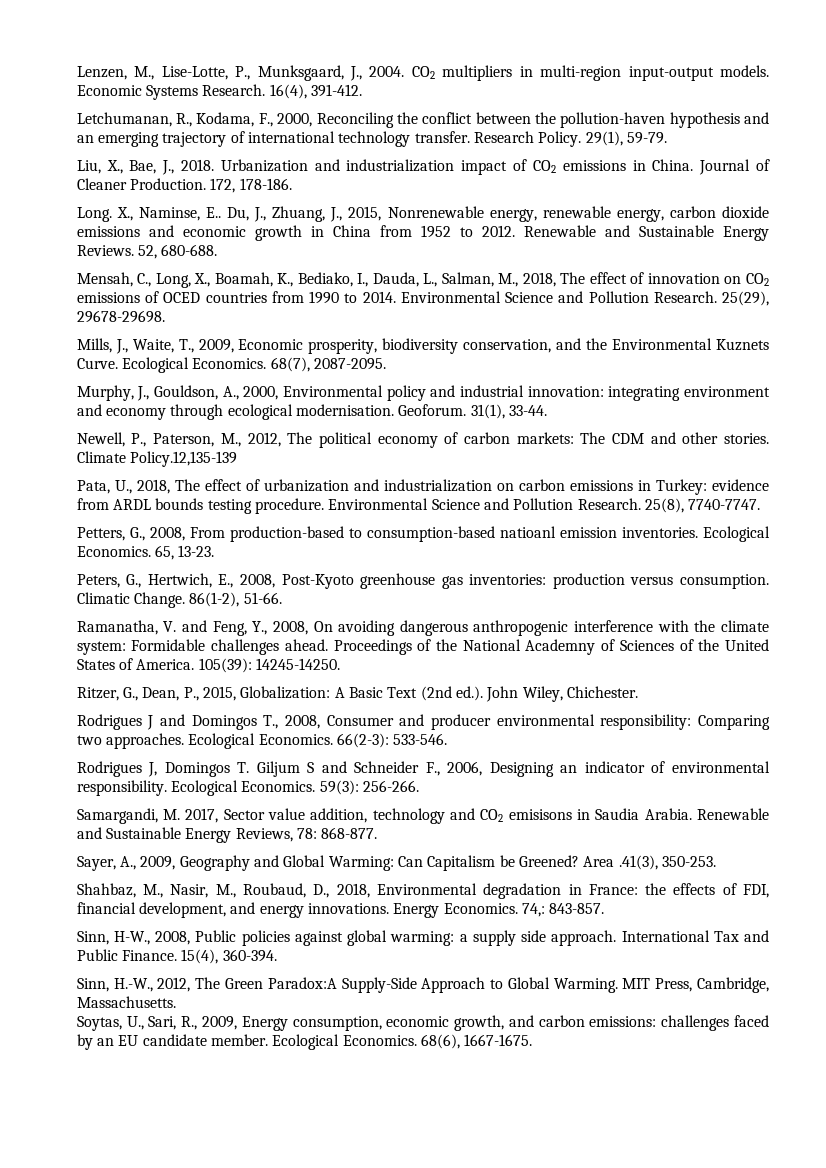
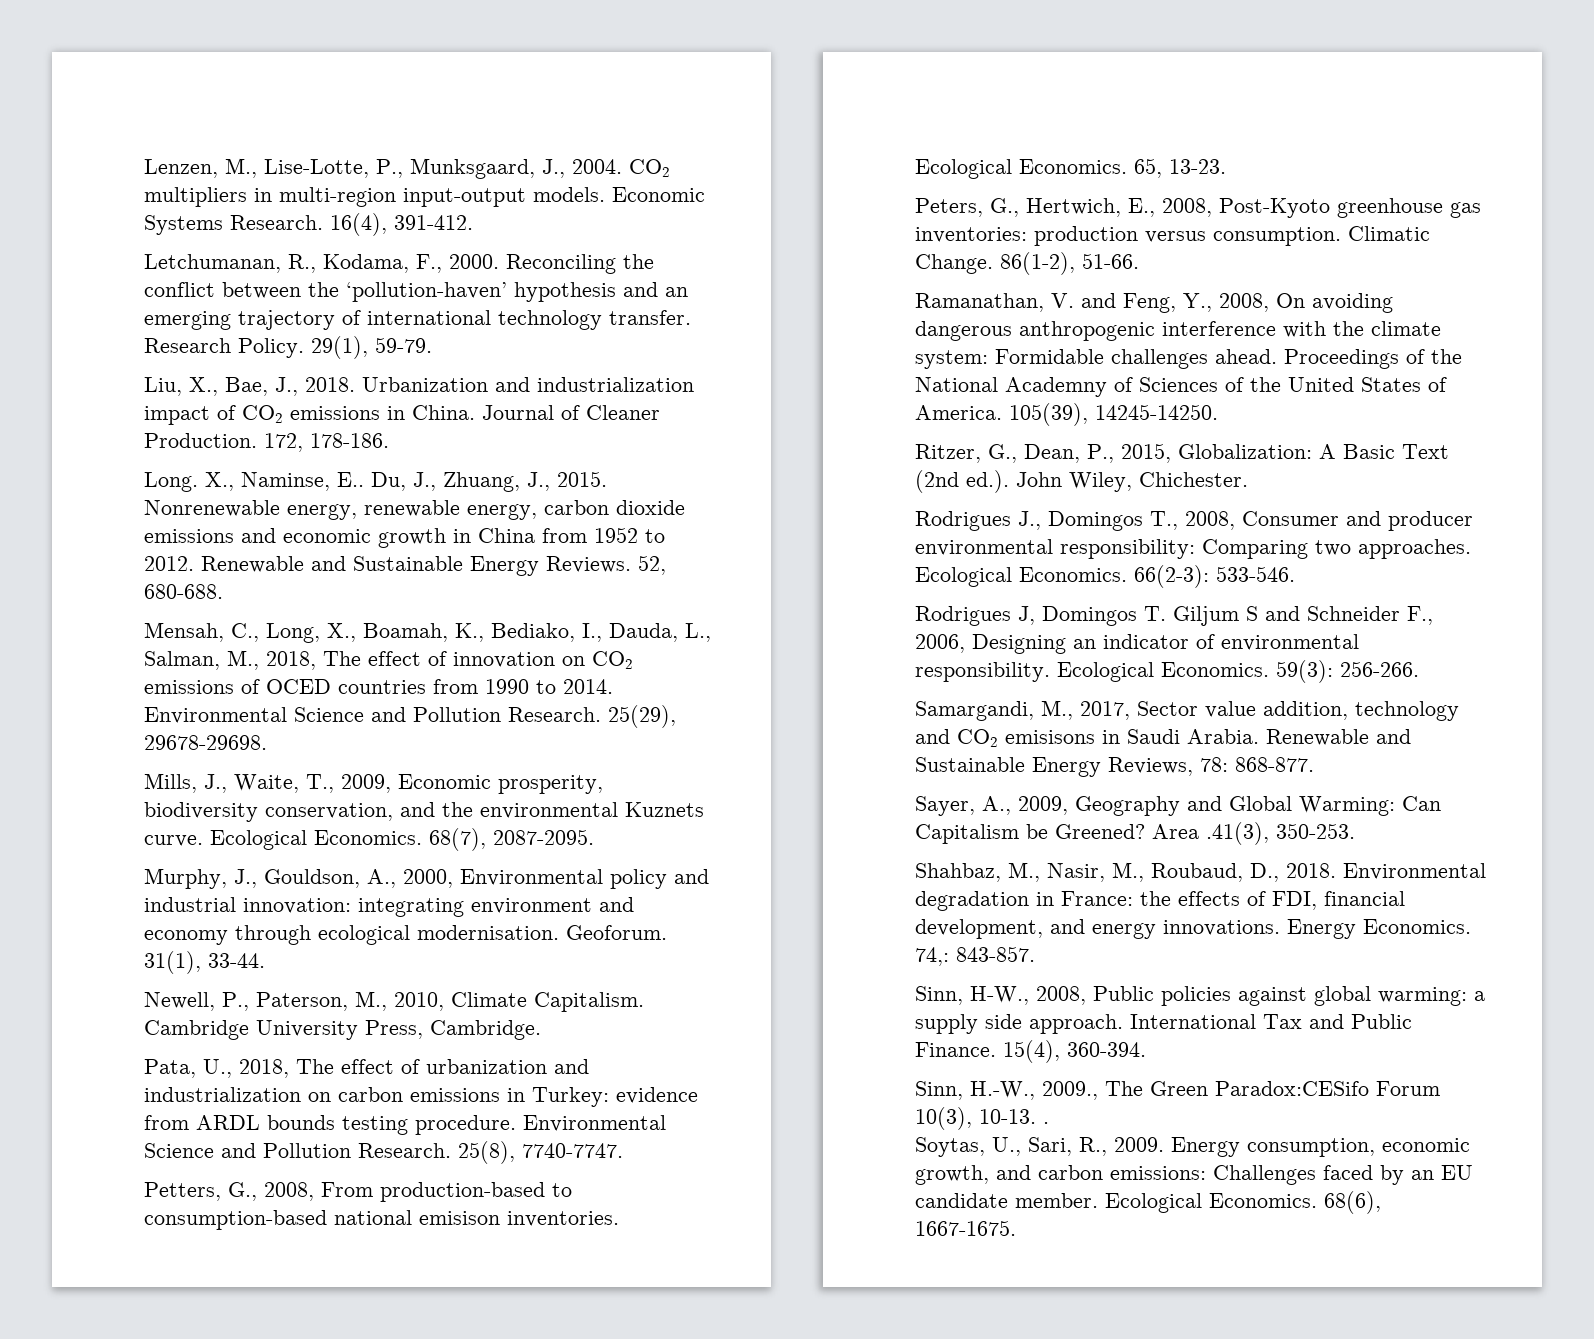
- Letchumanan, R., Kodama, F., 2000, Reconciling the conflict between the pollution-haven hypothesis and an emerging trajectory of international technology transfer.
+ Letchumanan, R., Kodama, F., 2000. Reconciling the conflict between the ‘pollution-haven’ hypothesis and an emerging trajectory of international technology transfer.
- Du, J., Zhuang, J., 2015, Nonrenewable energy, renewable energy, carbon dioxide emissions and economic growth in China from 1952 to 2012.
+ Du, J., Zhuang, J., 2015. Nonrenewable energy, renewable energy, carbon dioxide emissions and economic growth in China from 1952 to 2012.
- Mills, J., Waite, T., 2009, Economic prosperity, biodiversity conservation, and the Environmental Kuznets Curve.
+ Mills, J., Waite, T., 2009, Economic prosperity, biodiversity conservation, and the environmental Kuznets curve.
- Newell, P., Paterson, M., 2012, The political economy of carbon markets: The CDM and other stories. Climate Policy.12,135-139
+ Newell, P., Paterson, M., 2010, Climate Capitalism. Cambridge University Press, Cambridge.
- Petters, G., 2008, From production-based to consumption-based natioanl emission inventories.
+ Petters, G., 2008, From production-based to consumption-based national emisison inventories.
- Ramanatha, V. and Feng, Y., 2008, On avoiding dangerous anthropogenic interference with the climate system: Formidable challenges ahead.
+ Ramanathan, V. and Feng, Y., 2008, On avoiding dangerous anthropogenic interference with the climate system: Formidable challenges ahead.
- 105(39): 14245-14250.
+ 105(39), 14245-14250.
- Rodrigues J and Domingos T., 2008, Consumer and producer environmental responsibility: Comparing two approaches.
+ Rodrigues J., Domingos T., 2008, Consumer and producer environmental responsibility: Comparing two approaches.
- Samargandi, M. 2017, Sector value addition, technology and CO2 emisisons in Saudia Arabia.
+ Samargandi, M., 2017, Sector value addition, technology and CO2 emisisons in Saudi Arabia.
- Shahbaz, M., Nasir, M., Roubaud, D., 2018, Environmental degradation in France: the effects of FDI, financial development, and energy innovations.
+ Shahbaz, M., Nasir, M., Roubaud, D., 2018. Environmental degradation in France: the effects of FDI, financial development, and energy innovations.
- Sinn, H.-W., 2012, The Green Paradox:A Supply-Side Approach to Global Warming. MIT Press, Cambridge, Massachusetts.
+ Sinn, H.-W., 2009., The Green Paradox:CESifo Forum 10(3), 10-13. .
- Soytas, U., Sari, R., 2009, Energy consumption, economic growth, and carbon emissions: challenges faced by an EU candidate member.
+ Soytas, U., Sari, R., 2009. Energy consumption, economic growth, and carbon emissions: Challenges faced by an EU candidate member.

